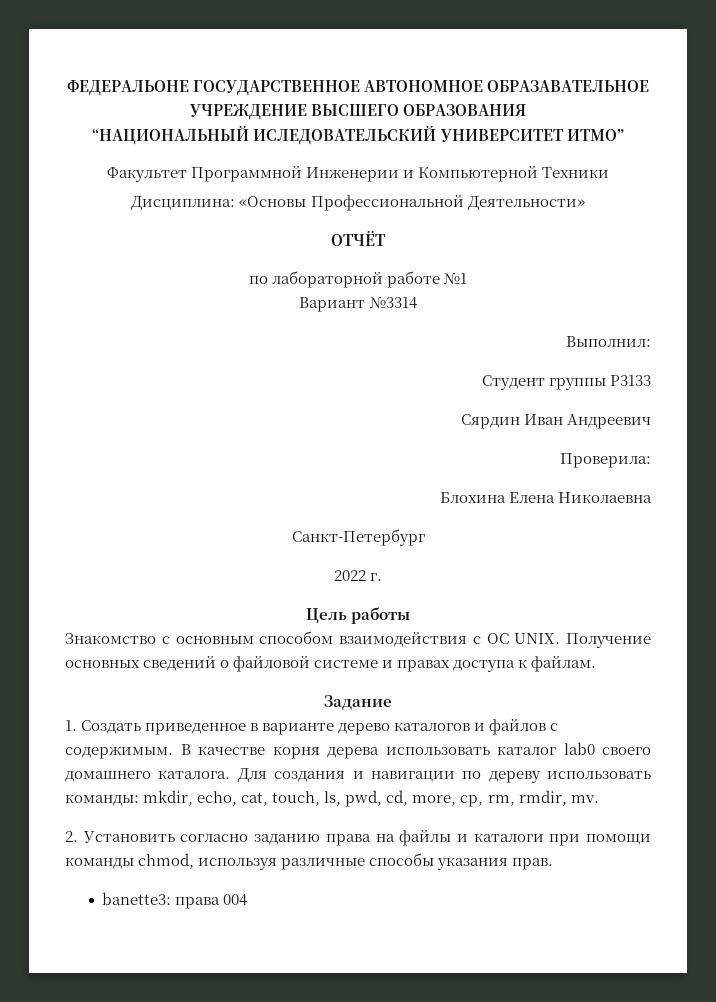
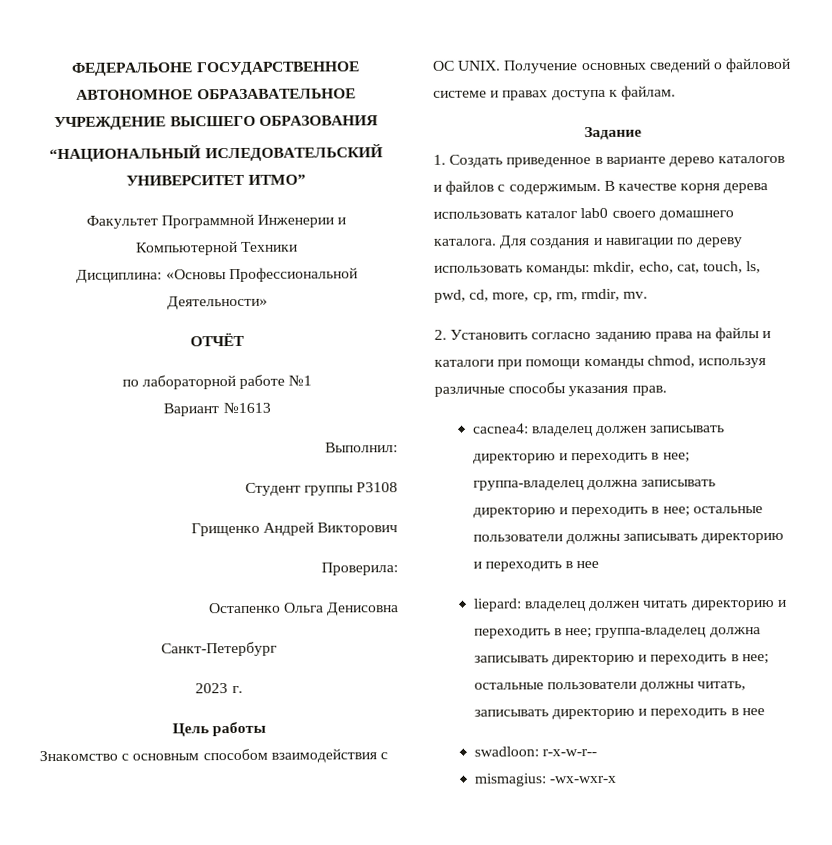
- Вариант №3314
+ Вариант №1613
- Студент группы P3133
- Сярдин Иван Андреевич
+ Студент группы P3108
+ Грищенко Андрей Викторович
  Проверила:
- Блохина Елена Николаевна
+ Остапенко Ольга Денисовна
- 2022 г.
+ 2023 г.
- banette3: права 004
+ cacnea4: владелец должен записывать директорию и переходить в нее; группа-владелец должна записывать директорию и переходить в нее; остальные пользователи должны записывать директорию и переходить в нее
+ liepard: владелец должен читать директорию и переходить в нее; группа-владелец должна записывать директорию и переходить в нее; остальные пользователи должны читать, записывать директорию и переходить в нее
+ swadloon: r-x-w-r--
+ mismagius: -wx-wxr-x

